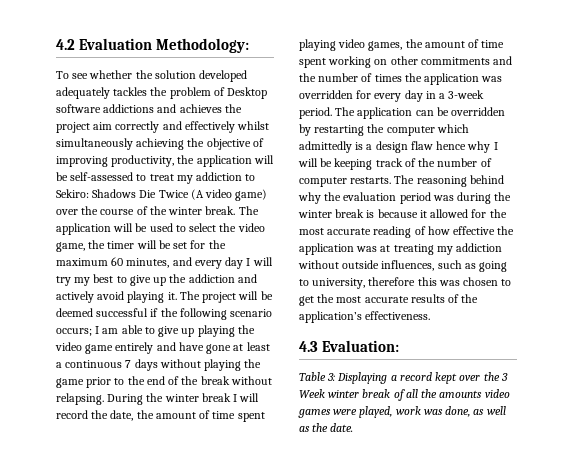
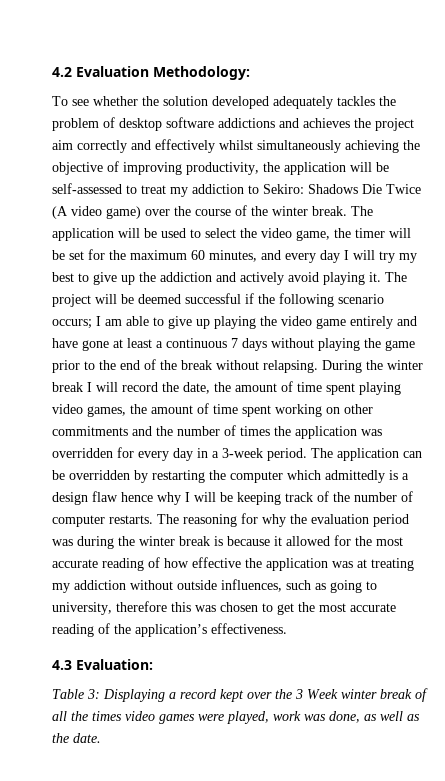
- To see whether the solution developed adequately tackles the problem of Desktop software addictions and achieves the project aim correctly and effectively whilst simultaneously achieving the objective of improving productivity, the application will be self-assessed to treat my addiction to Sekiro: Shadows Die Twice (A video game) over the course of the winter break.
+ To see whether the solution developed adequately tackles the problem of desktop software addictions and achieves the project aim correctly and effectively whilst simultaneously achieving the objective of improving productivity, the application will be self-assessed to treat my addiction to Sekiro: Shadows Die Twice (A video game) over the course of the winter break.
- The reasoning behind why the evaluation period was during the winter break is because it allowed for the most accurate reading of how effective the application was at treating my addiction without outside influences, such as going to university, therefore this was chosen to get the most accurate results of the application’s effectiveness.
+ The reasoning for why the evaluation period was during the winter break is because it allowed for the most accurate reading of how effective the application was at treating my addiction without outside influences, such as going to university, therefore this was chosen to get the most accurate reading of the application’s effectiveness.
- Table 3: Displaying a record kept over the 3 Week winter break of all the amounts video games were played, work was done, as well as the date.
+ Table 3: Displaying a record kept over the 3 Week winter break of all the times video games were played, work was done, as well as the date.

